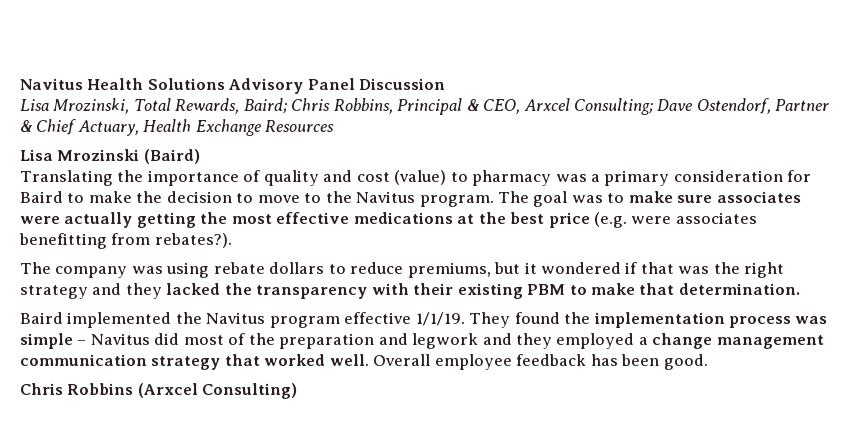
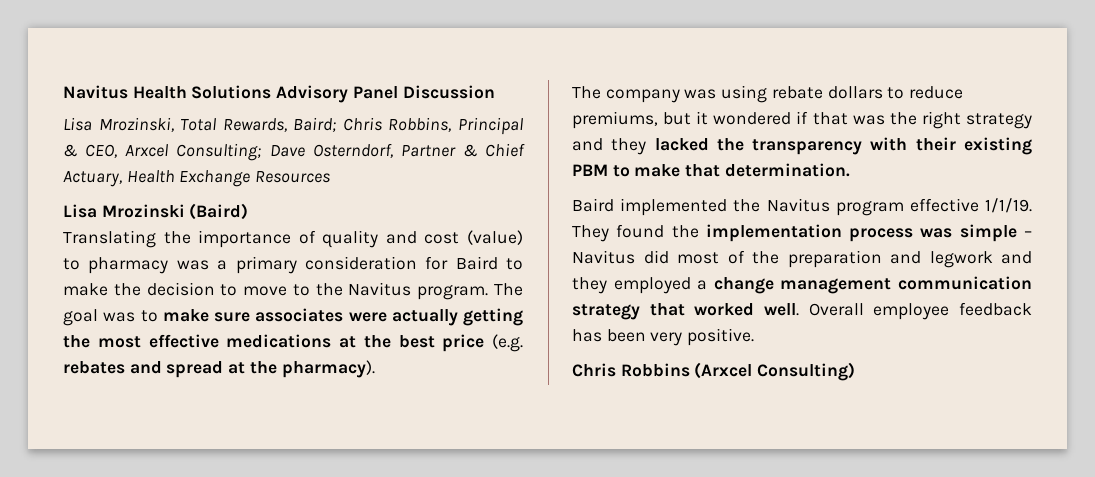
- Lisa Mrozinski, Total Rewards, Baird; Chris Robbins, Principal & CEO, Arxcel Consulting; Dave Ostendorf, Partner & Chief Actuary, Health Exchange Resources
+ Lisa Mrozinski, Total Rewards, Baird; Chris Robbins, Principal & CEO, Arxcel Consulting; Dave Osterndorf, Partner & Chief Actuary, Health Exchange Resources
- The goal was to make sure associates were actually getting the most effective medications at the best price (e.g. were associates benefitting from rebates?).
+ The goal was to make sure associates were actually getting the most effective medications at the best price (e.g. rebates and spread at the pharmacy).
- Overall employee feedback has been good.
+ Overall employee feedback has been very positive.

